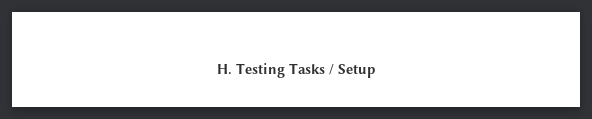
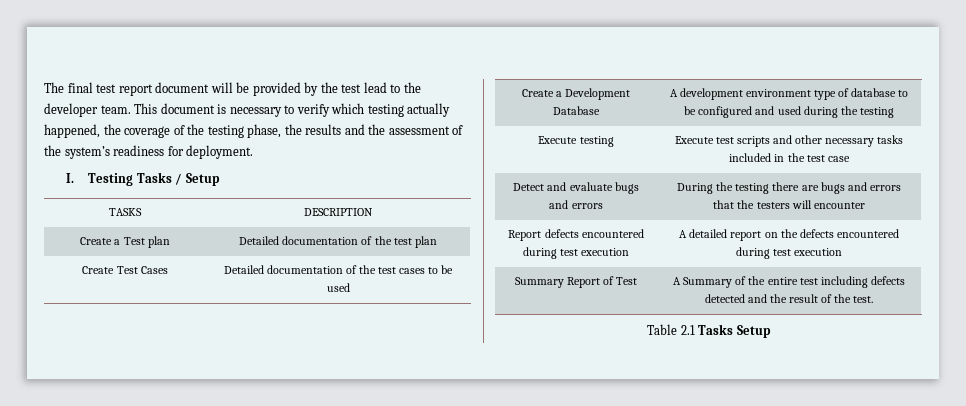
- H. Testing Tasks / Setup
+ The final test report document will be provided by the test lead to the developer team. This document is necessary to verify which testing actually happened, the coverage of the testing phase, the results and the assessment of the system’s readiness for deployment.
+ I. Testing Tasks / Setup
+ TASKS | DESCRIPTION
+ Create a Test plan | Detailed documentation of the test plan
+ Create Test Cases | Detailed documentation of the test cases to be used
+ Create a Development Database | A development environment type of database to be configured and used during the testing
+ Execute testing | Execute test scripts and other necessary tasks included in the test case
+ Detect and evaluate bugs and errors | During the testing there are bugs and errors that the testers will encounter
+ Report defects encountered during test execution | A detailed report on the defects encountered during test execution
+ Summary Report of Test | A Summary of the entire test including defects detected and the result of the test.
+ Table 2.1 Tasks Setup

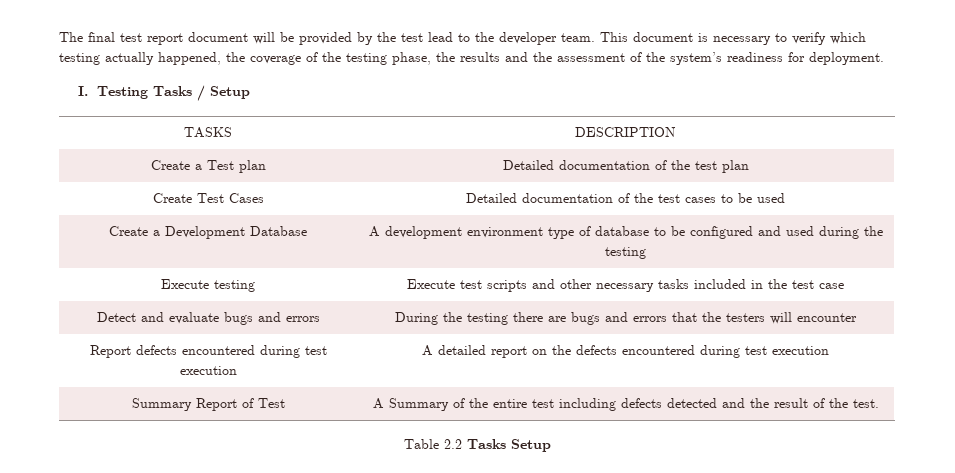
- Table 2.1 Tasks Setup
+ Table 2.2 Tasks Setup

